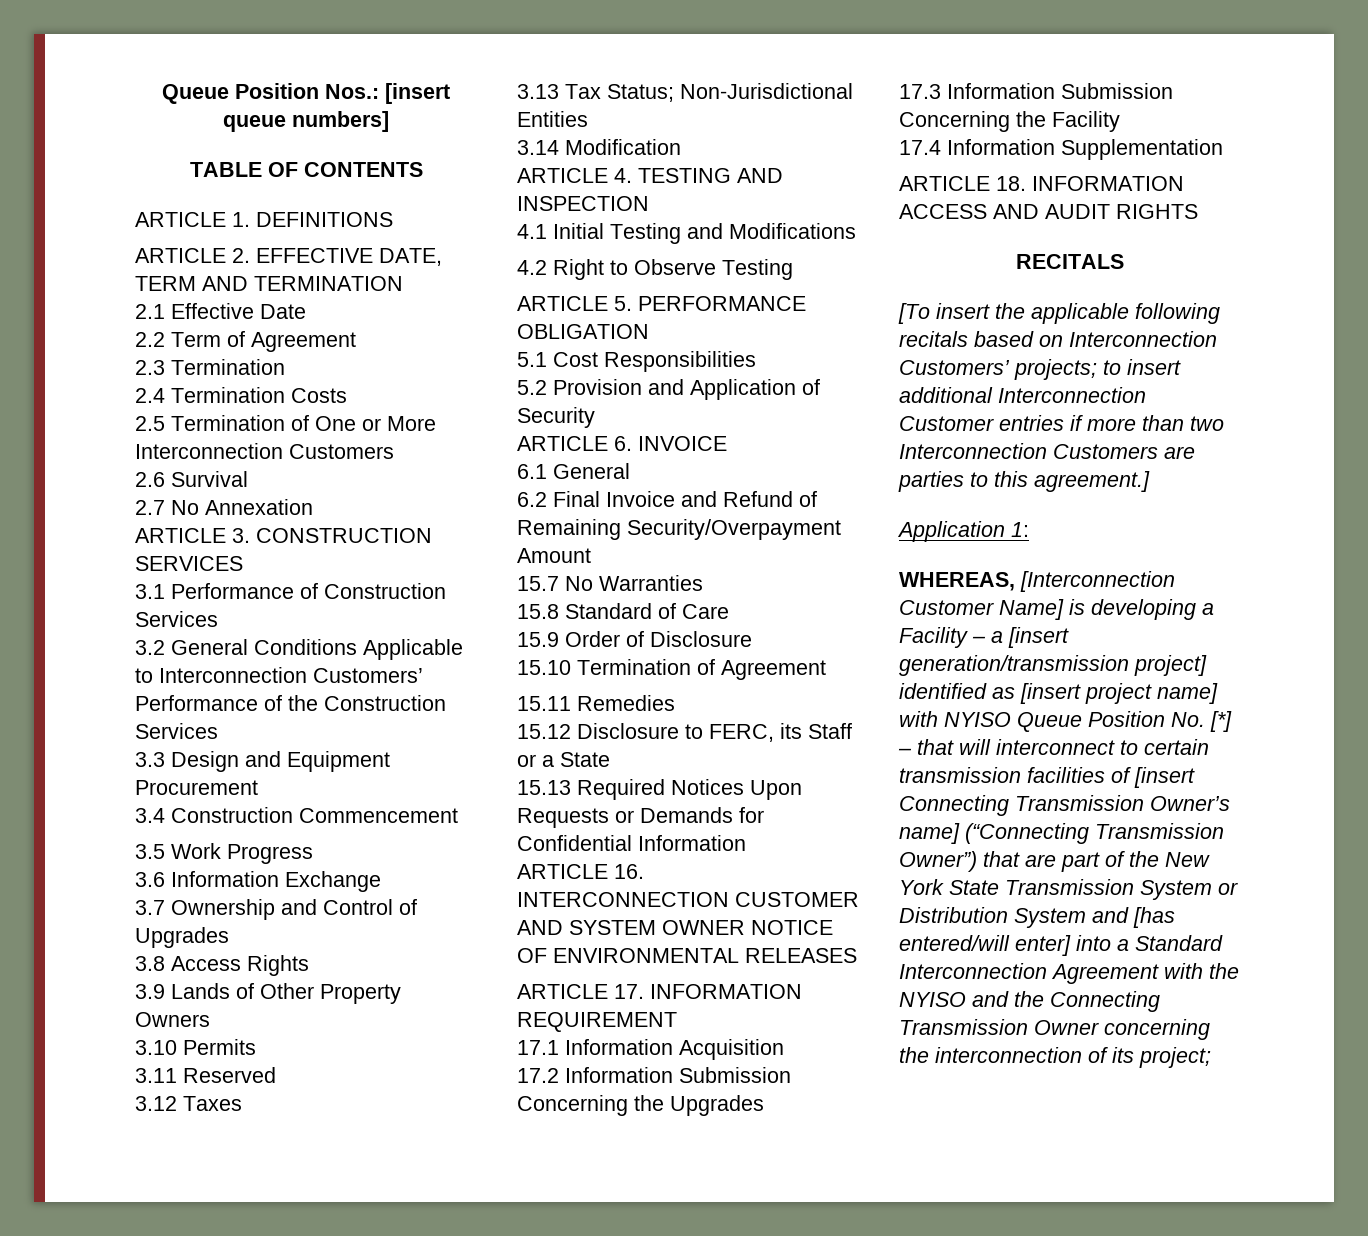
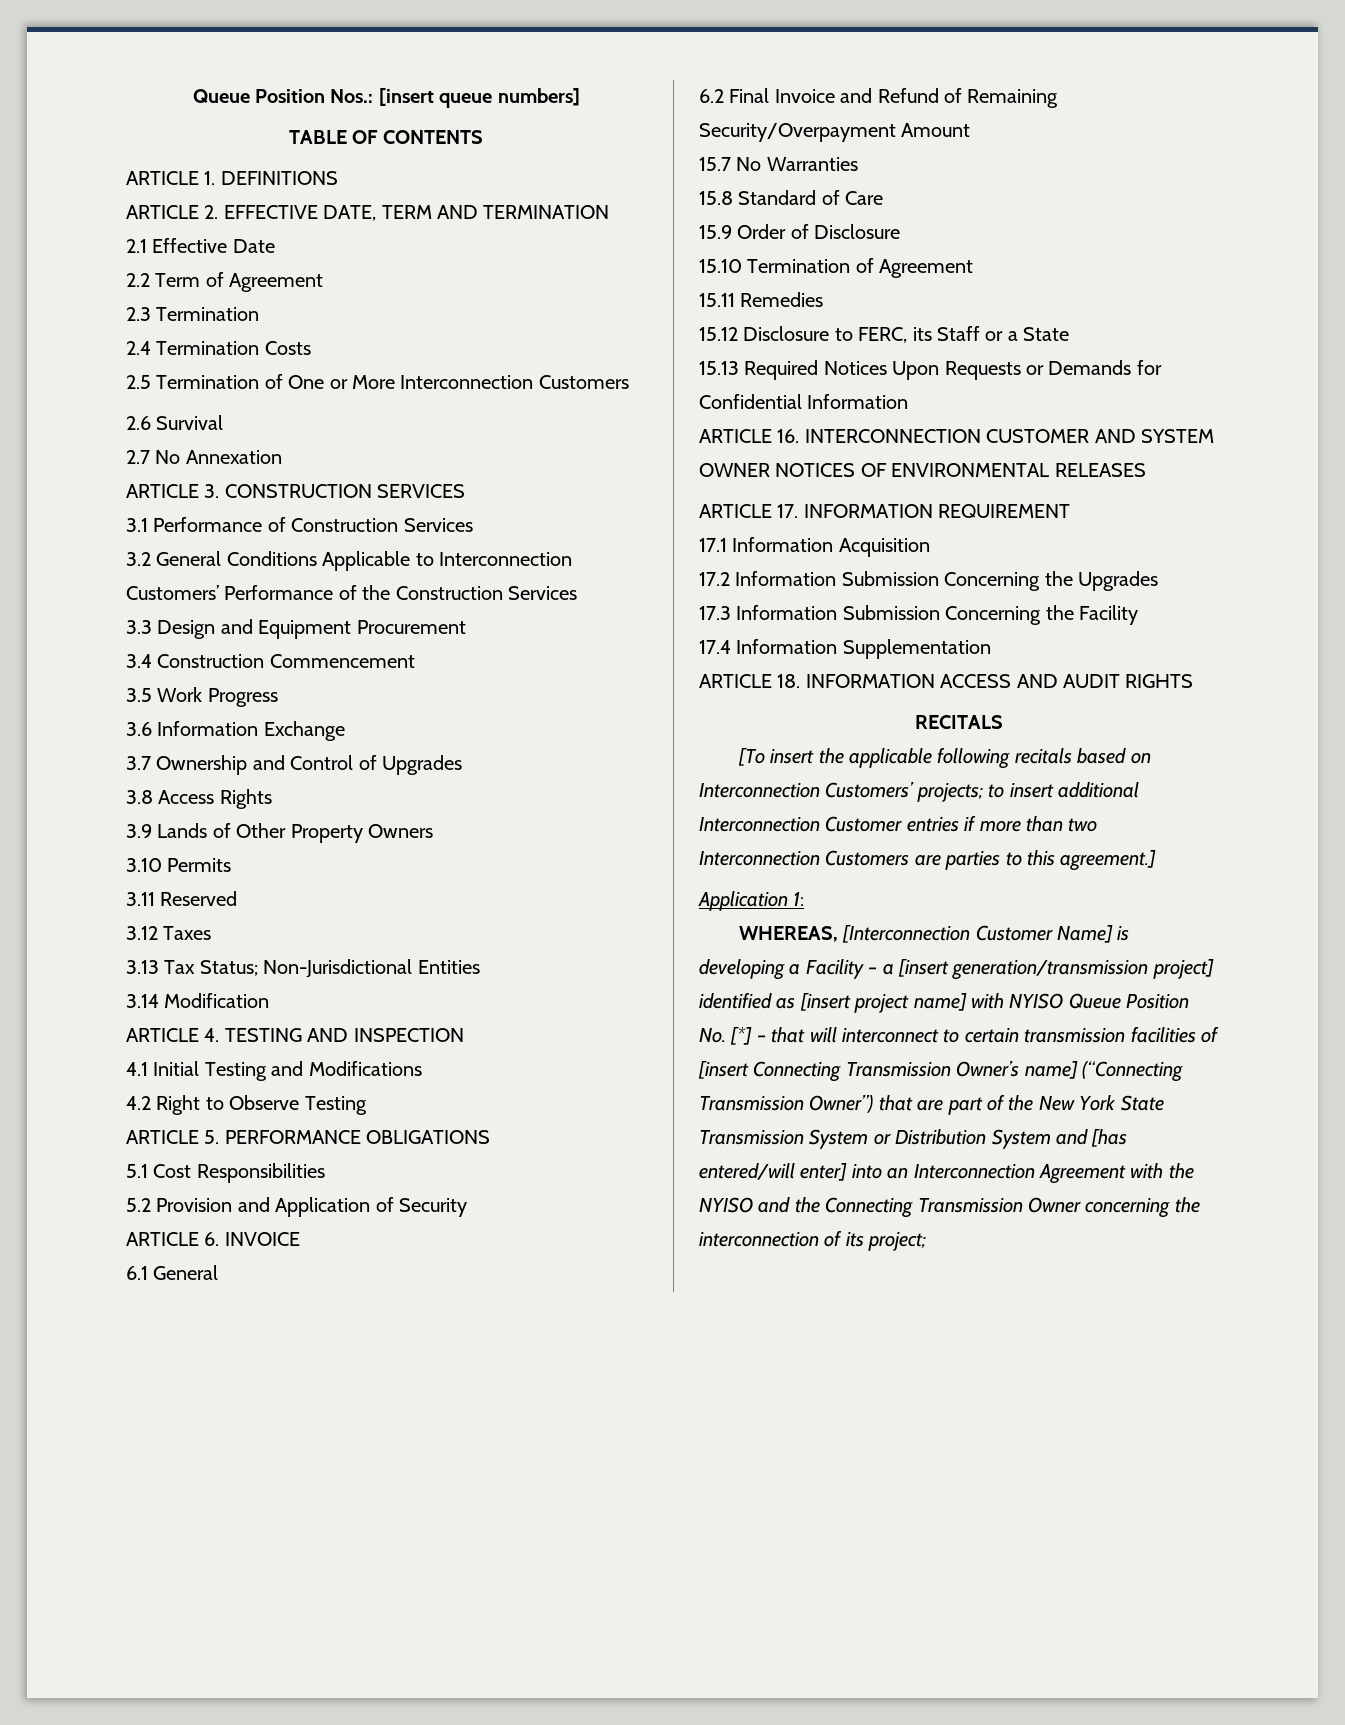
- ARTICLE 5. PERFORMANCE OBLIGATION
+ ARTICLE 5. PERFORMANCE OBLIGATIONS
- ARTICLE 16. INTERCONNECTION CUSTOMER AND SYSTEM OWNER NOTICE OF ENVIRONMENTAL RELEASES
+ ARTICLE 16. INTERCONNECTION CUSTOMER AND SYSTEM OWNER NOTICES OF ENVIRONMENTAL RELEASES
- WHEREAS, [Interconnection Customer Name] is developing a Facility – a [insert generation/transmission project] identified as [insert project name] with NYISO Queue Position No. [*] – that will interconnect to certain transmission facilities of [insert Connecting Transmission Owner’s name] (“Connecting Transmission Owner”) that are part of the New York State Transmission System or Distribution System and [has entered/will enter] into a Standard Interconnection Agreement with the NYISO and the Connecting Transmission Owner concerning the interconnection of its project;
+ WHEREAS, [Interconnection Customer Name] is developing a Facility – a [insert generation/transmission project] identified as [insert project name] with NYISO Queue Position No. [*] – that will interconnect to certain transmission facilities of [insert Connecting Transmission Owner’s name] (“Connecting Transmission Owner”) that are part of the New York State Transmission System or Distribution System and [has entered/will enter] into an Interconnection Agreement with the NYISO and the Connecting Transmission Owner concerning the interconnection of its project;

